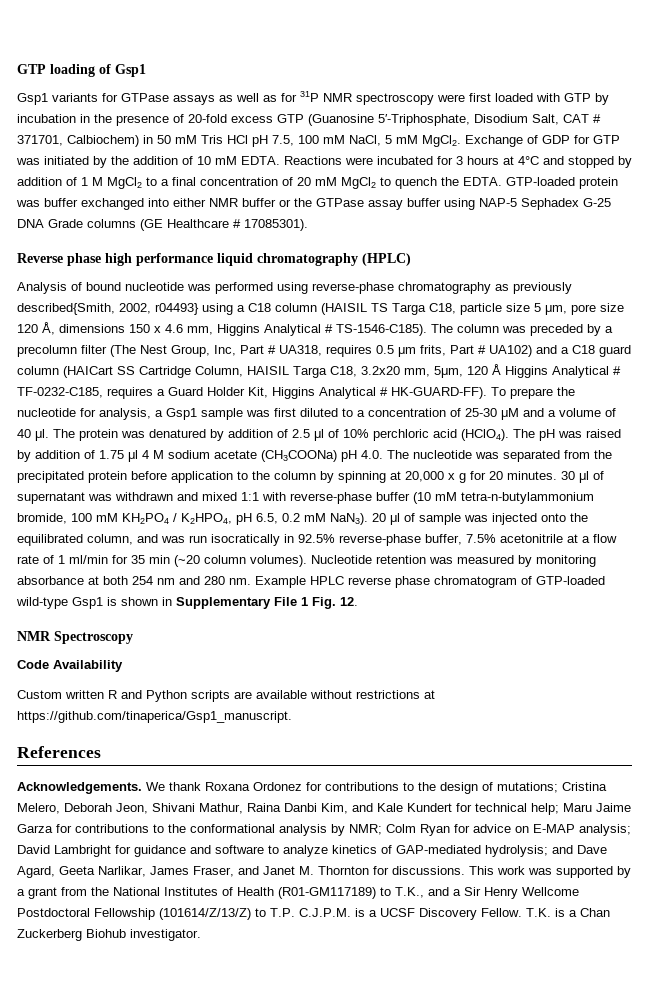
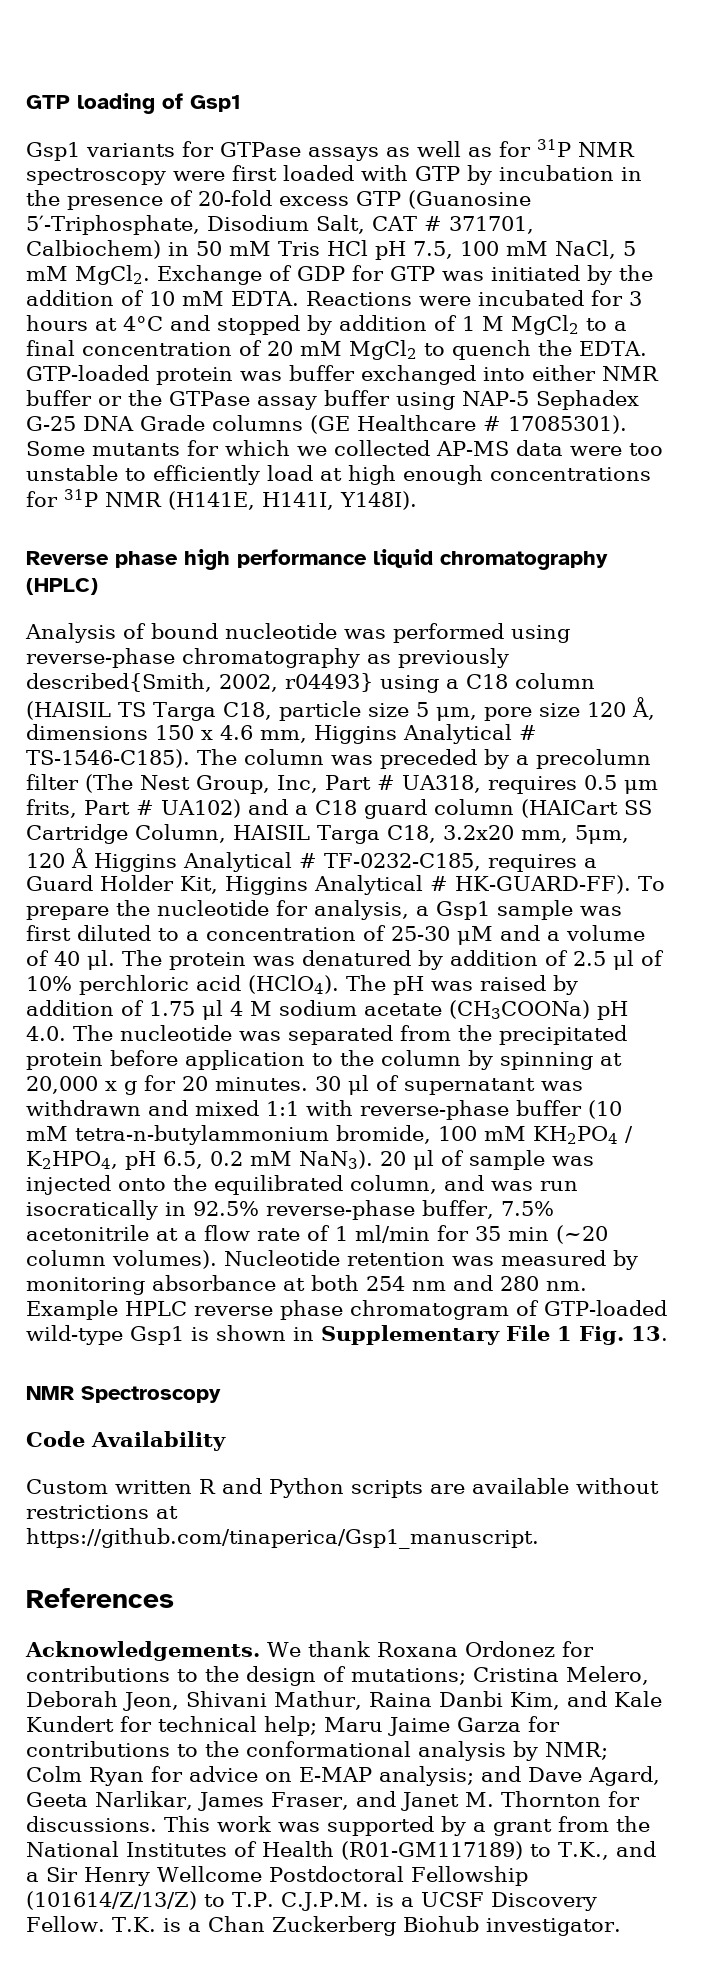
+ Some mutants for which we collected AP-MS data were too unstable to efficiently load at high enough concentrations for 31P NMR (H141E, H141I, Y148I).
- Example HPLC reverse phase chromatogram of GTP-loaded wild-type Gsp1 is shown in Supplementary File 1 Fig. 12.
+ Example HPLC reverse phase chromatogram of GTP-loaded wild-type Gsp1 is shown in Supplementary File 1 Fig. 13.
- We thank Roxana Ordonez for contributions to the design of mutations; Cristina Melero, Deborah Jeon, Shivani Mathur, Raina Danbi Kim, and Kale Kundert for technical help; Maru Jaime Garza for contributions to the conformational analysis by NMR; Colm Ryan for advice on E-MAP analysis; David Lambright for guidance and software to analyze kinetics of GAP-mediated hydrolysis; and Dave Agard, Geeta Narlikar, James Fraser, and Janet M. Thornton for discussions.
+ We thank Roxana Ordonez for contributions to the design of mutations; Cristina Melero, Deborah Jeon, Shivani Mathur, Raina Danbi Kim, and Kale Kundert for technical help; Maru Jaime Garza for contributions to the conformational analysis by NMR; Colm Ryan for advice on E-MAP analysis; and Dave Agard, Geeta Narlikar, James Fraser, and Janet M. Thornton for discussions.

